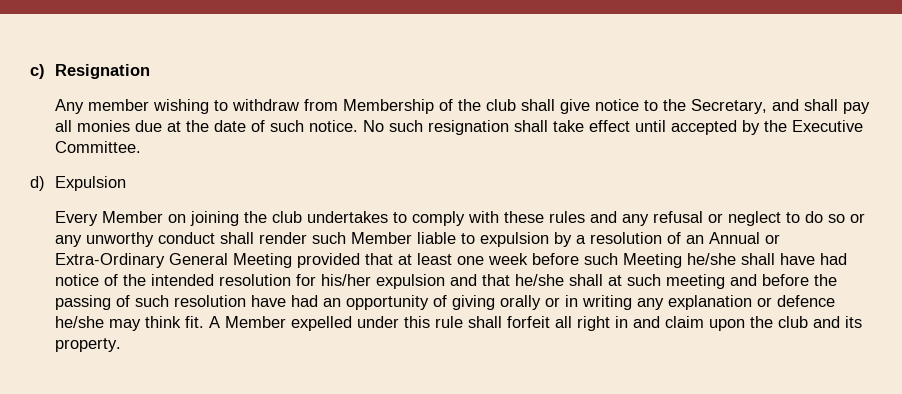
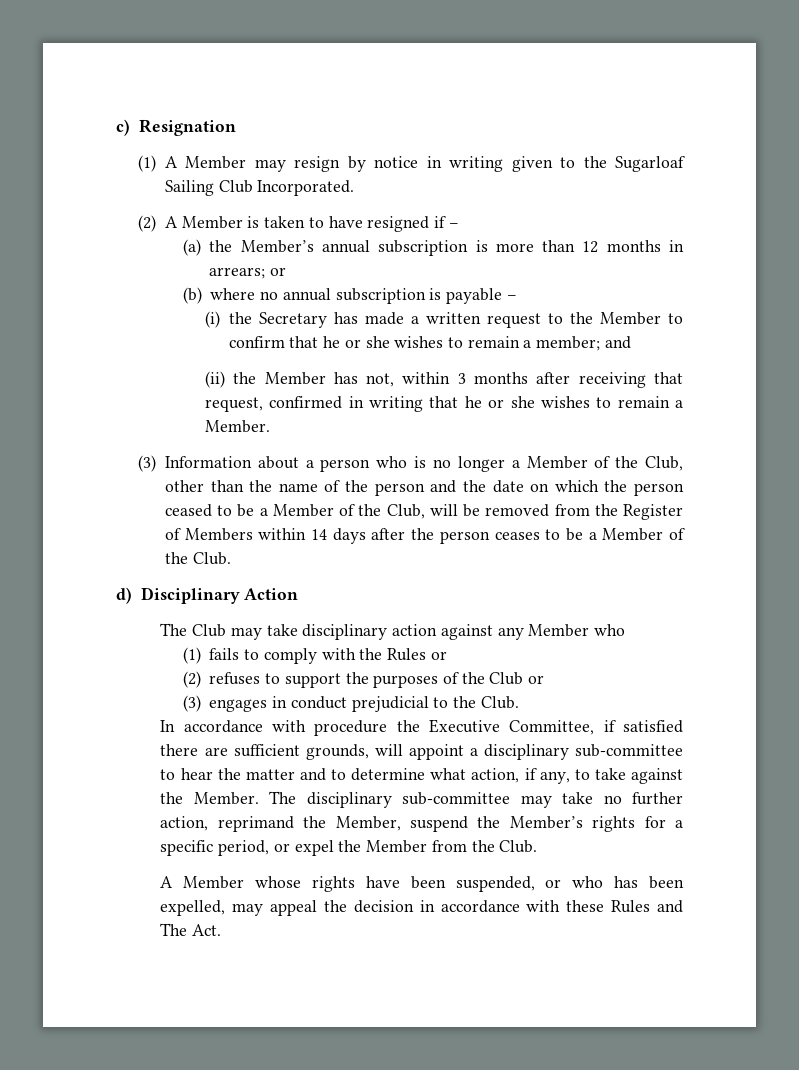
- Any member wishing to withdraw from Membership of the club shall give notice to the Secretary, and shall pay all monies due at the date of such notice. No such resignation shall take effect until accepted by the Executive Committee.
- d) Expulsion
- Every Member on joining the club undertakes to comply with these rules and any refusal or neglect to do so or any unworthy conduct shall render such Member liable to expulsion by a resolution of an Annual or Extra-Ordinary General Meeting provided that at least one week before such Meeting he/she shall have had notice of the intended resolution for his/her expulsion and that he/she shall at such meeting and before the passing of such resolution have had an opportunity of giving orally or in writing any explanation or defence he/she may think fit. A Member expelled under this rule shall forfeit all right in and claim upon the club and its property.
+ (1) A Member may resign by notice in writing given to the Sugarloaf Sailing Club Incorporated.
+ (2) A Member is taken to have resigned if –
+ (a) the Member’s annual subscription is more than 12 months in arrears; or
+ (b) where no annual subscription is payable –
+ (i) the Secretary has made a written request to the Member to confirm that he or she wishes to remain a member; and
+ (ii) the Member has not, within 3 months after receiving that request, confirmed in writing that he or she wishes to remain a Member.
+ (3) Information about a person who is no longer a Member of the Club, other than the name of the person and the date on which the person ceased to be a Member of the Club, will be removed from the Register of Members within 14 days after the person ceases to be a Member of the Club.
+ d) Disciplinary Action
+ The Club may take disciplinary action against any Member who
+ (1) fails to comply with the Rules or
+ (2) refuses to support the purposes of the Club or
+ (3) engages in conduct prejudicial to the Club.
+ In accordance with procedure the Executive Committee, if satisfied there are sufficient grounds, will appoint a disciplinary sub-committee to hear the matter and to determine what action, if any, to take against the Member. The disciplinary sub-committee may take no further action, reprimand the Member, suspend the Member’s rights for a specific period, or expel the Member from the Club.
+ A Member whose rights have been suspended, or who has been expelled, may appeal the decision in accordance with these Rules and The Act.

